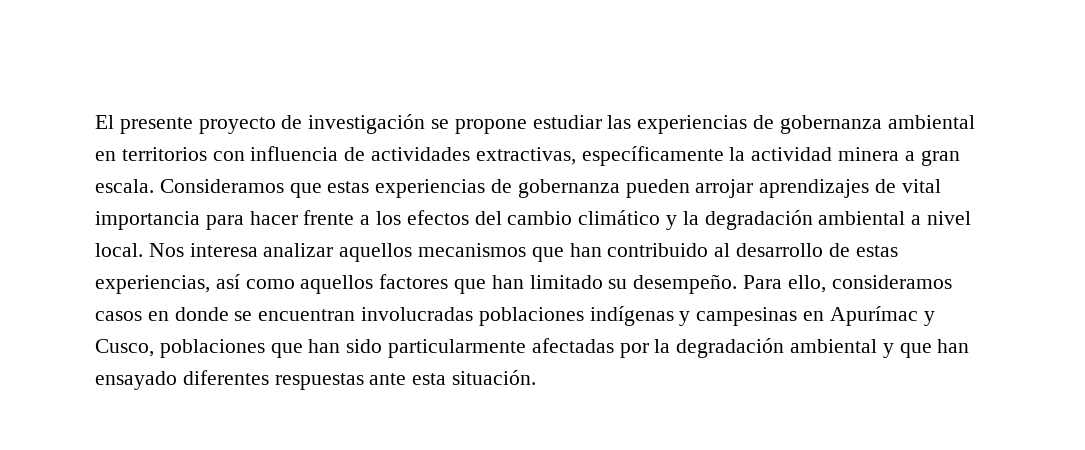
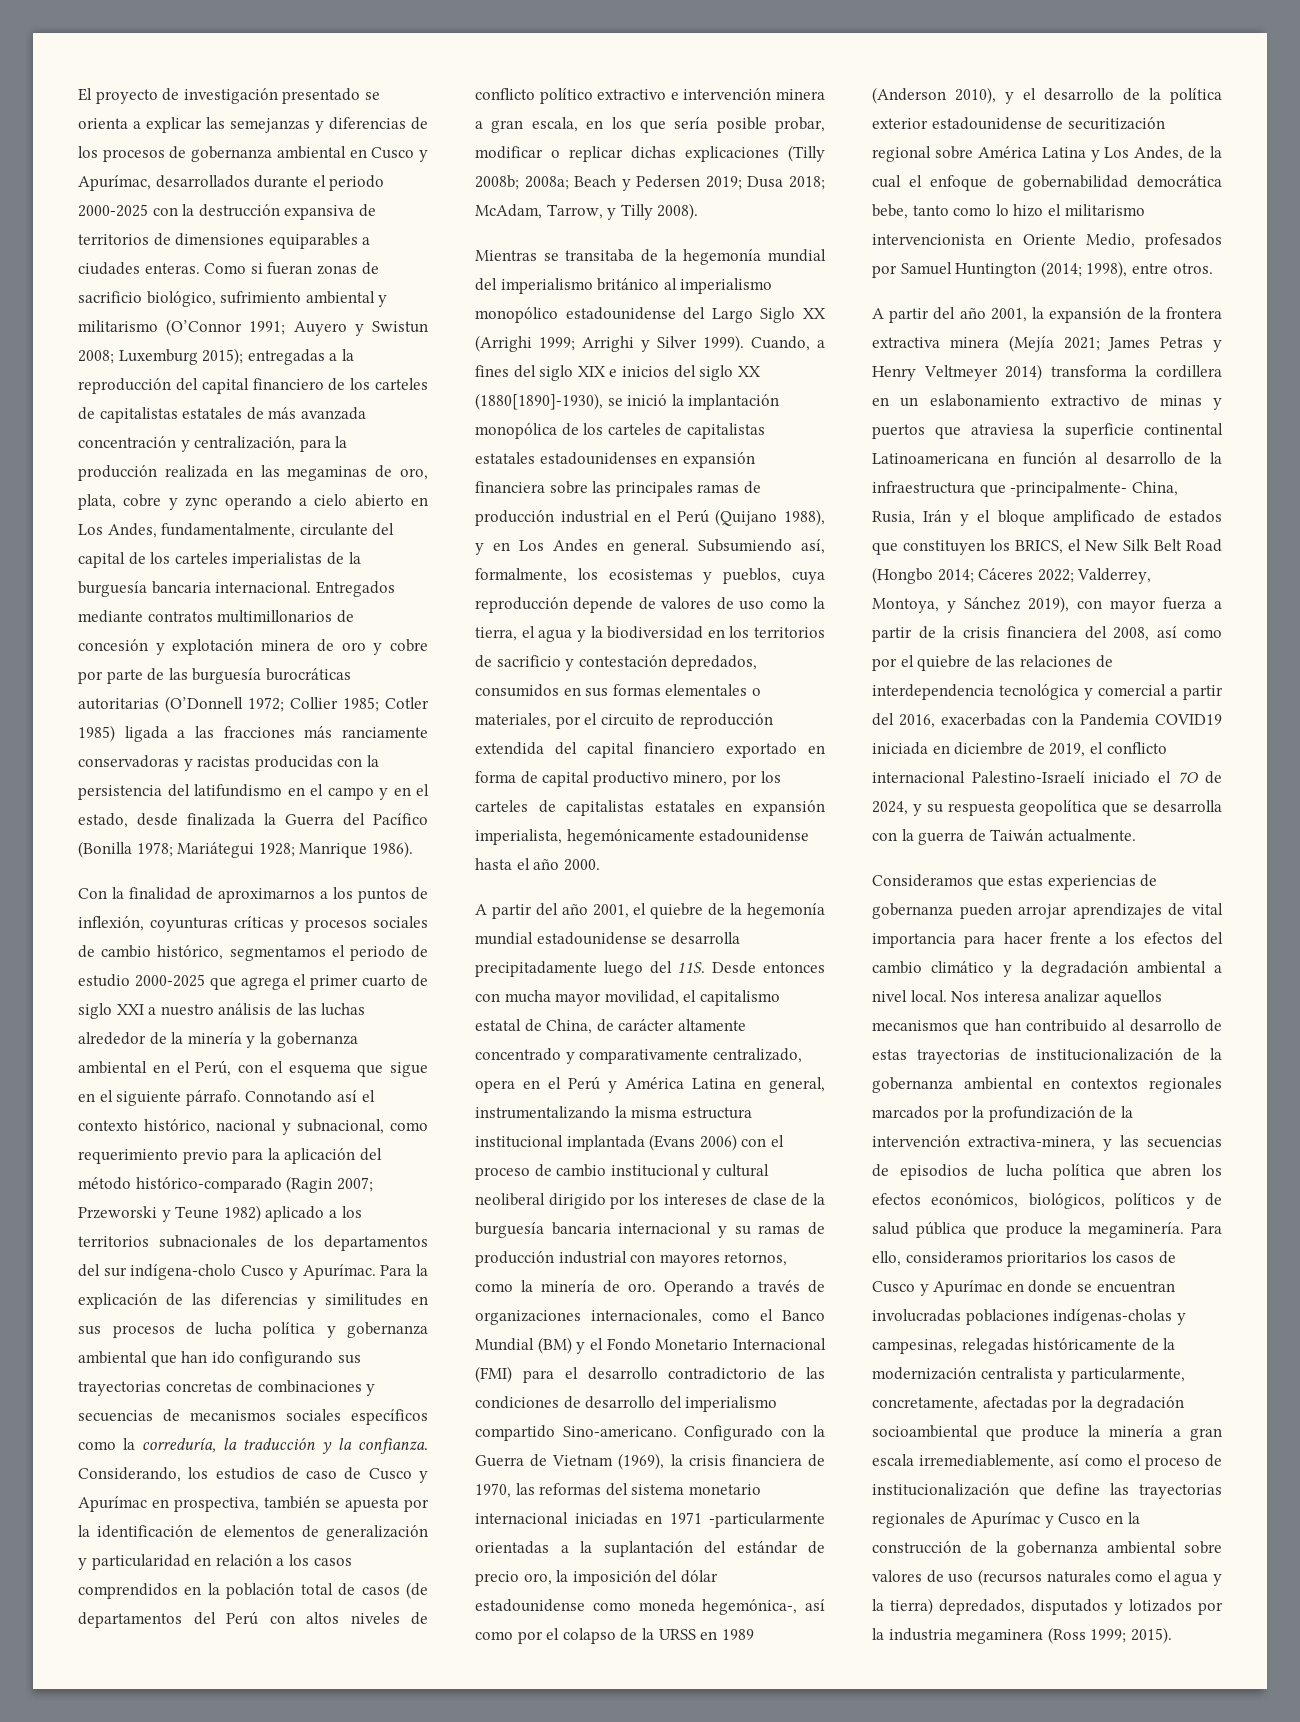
- El presente proyecto de investigación se propone estudiar las experiencias de gobernanza ambiental en territorios con influencia de actividades extractivas, específicamente la actividad minera a gran escala. Consideramos que estas experiencias de gobernanza pueden arrojar aprendizajes de vital importancia para hacer frente a los efectos del cambio climático y la degradación ambiental a nivel local.
+ El proyecto de investigación presentado se orienta a explicar las semejanzas y diferencias de los procesos de gobernanza ambiental en Cusco y Apurímac, desarrollados durante el periodo 2000-2025 con la destrucción expansiva de territorios de dimensiones equiparables a ciudades enteras. Como si fueran zonas de sacrificio biológico, sufrimiento ambiental y militarismo (O’Connor 1991; Auyero y Swistun 2008; Luxemburg 2015); entregadas a la reproducción del capital financiero de los carteles de capitalistas estatales de más avanzada concentración y centralización, para la producción realizada en las megaminas de oro, plata, cobre y zync operando a cielo abierto en Los Andes, fundamentalmente, circulante del capital de los carteles imperialistas de la burguesía bancaria internacional. Entregados mediante contratos multimillonarios de concesión y explotación minera de oro y cobre por parte de las burguesía burocráticas autoritarias (O’Donnell 1972; Collier 1985; Cotler 1985) ligada a las fracciones más ranciamente conservadoras y racistas producidas con la persistencia del latifundismo en el campo y en el estado, desde finalizada la Guerra del Pacífico (Bonilla 1978; Mariátegui 1928; Manrique 1986).
+ Con la finalidad de aproximarnos a los puntos de inflexión, coyunturas críticas y procesos sociales de cambio histórico, segmentamos el periodo de estudio 2000-2025 que agrega el primer cuarto de siglo XXI a nuestro análisis de las luchas alrededor de la minería y la gobernanza ambiental en el Perú, con el esquema que sigue en el siguiente párrafo. Connotando así el contexto histórico, nacional y subnacional, como requerimiento previo para la aplicación del método histórico-comparado (Ragin 2007; Przeworski y Teune 1982) aplicado a los territorios subnacionales de los departamentos del sur indígena-cholo Cusco y Apurímac. Para la explicación de las diferencias y similitudes en sus procesos de lucha política y gobernanza ambiental que han ido configurando sus trayectorias concretas de combinaciones y secuencias de mecanismos sociales específicos como la correduría, la traducción y la confianza. Considerando, los estudios de caso de Cusco y Apurímac en prospectiva, también se apuesta por la identificación de elementos de generalización y particularidad en relación a los casos comprendidos en la población total de casos (de departamentos del Perú con altos niveles de conflicto político extractivo e intervención minera a gran escala, en los que sería posible probar, modificar o replicar dichas explicaciones (Tilly 2008b; 2008a; Beach y Pedersen 2019; Dusa 2018; McAdam, Tarrow, y Tilly 2008).
+ Mientras se transitaba de la hegemonía mundial del imperialismo británico al imperialismo monopólico estadounidense del Largo Siglo XX (Arrighi 1999; Arrighi y Silver 1999). Cuando, a fines del siglo XIX e inicios del siglo XX (1880[1890]-1930), se inició la implantación monopólica de los carteles de capitalistas estatales estadounidenses en expansión financiera sobre las principales ramas de producción industrial en el Perú (Quijano 1988), y en Los Andes en general. Subsumiendo así, formalmente, los ecosistemas y pueblos, cuya reproducción depende de valores de uso como la tierra, el agua y la biodiversidad en los territorios de sacrificio y contestación depredados, consumidos en sus formas elementales o materiales, por el circuito de reproducción extendida del capital financiero exportado en forma de capital productivo minero, por los carteles de capitalistas estatales en expansión imperialista, hegemónicamente estadounidense hasta el año 2000.
+ A partir del año 2001, el quiebre de la hegemonía mundial estadounidense se desarrolla precipitadamente luego del 11S. Desde entonces con mucha mayor movilidad, el capitalismo estatal de China, de carácter altamente concentrado y comparativamente centralizado, opera en el Perú y América Latina en general, instrumentalizando la misma estructura institucional implantada (Evans 2006) con el proceso de cambio institucional y cultural neoliberal dirigido por los intereses de clase de la burguesía bancaria internacional y su ramas de producción industrial con mayores retornos, como la minería de oro. Operando a través de organizaciones internacionales, como el Banco Mundial (BM) y el Fondo Monetario Internacional (FMI) para el desarrollo contradictorio de las condiciones de desarrollo del imperialismo compartido Sino-americano. Configurado con la Guerra de Vietnam (1969), la crisis financiera de 1970, las reformas del sistema monetario internacional iniciadas en 1971 -particularmente orientadas a la suplantación del estándar de precio oro, la imposición del dólar estadounidense como moneda hegemónica-, así como por el colapso de la URSS en 1989 (Anderson 2010), y el desarrollo de la política exterior estadounidense de securitización regional sobre América Latina y Los Andes, de la cual el enfoque de gobernabilidad democrática bebe, tanto como lo hizo el militarismo intervencionista en Oriente Medio, profesados por Samuel Huntington (2014; 1998), entre otros.
+ A partir del año 2001, la expansión de la frontera extractiva minera (Mejía 2021; James Petras y Henry Veltmeyer 2014) transforma la cordillera en un eslabonamiento extractivo de minas y puertos que atraviesa la superficie continental Latinoamericana en función al desarrollo de la infraestructura que -principalmente- China, Rusia, Irán y el bloque amplificado de estados que constituyen los BRICS, el New Silk Belt Road (Hongbo 2014; Cáceres 2022; Valderrey, Montoya, y Sánchez 2019), con mayor fuerza a partir de la crisis financiera del 2008, así como por el quiebre de las relaciones de interdependencia tecnológica y comercial a partir del 2016, exacerbadas con la Pandemia COVID19 iniciada en diciembre de 2019, el conflicto internacional Palestino-Israelí iniciado el 7O de 2024, y su respuesta geopolítica que se desarrolla con la guerra de Taiwán actualmente.
+ Consideramos que estas experiencias de gobernanza pueden arrojar aprendizajes de vital importancia para hacer frente a los efectos del cambio climático y la degradación ambiental a nivel local.
- Nos interesa analizar aquellos mecanismos que han contribuido al desarrollo de estas experiencias, así como aquellos factores que han limitado su desempeño. Para ello, consideramos casos en donde se encuentran involucradas poblaciones indígenas y campesinas en Apurímac y Cusco, poblaciones que han sido particularmente afectadas por la degradación ambiental y que han ensayado diferentes respuestas ante esta situación.
+ Nos interesa analizar aquellos mecanismos que han contribuido al desarrollo de estas trayectorias de institucionalización de la gobernanza ambiental en contextos regionales marcados por la profundización de la intervención extractiva-minera, y las secuencias de episodios de lucha política que abren los efectos económicos, biológicos, políticos y de salud pública que produce la megaminería. Para ello, consideramos prioritarios los casos de Cusco y Apurímac en donde se encuentran involucradas poblaciones indígenas-cholas y campesinas, relegadas históricamente de la modernización centralista y particularmente, concretamente, afectadas por la degradación socioambiental que produce la minería a gran escala irremediablemente, así como el proceso de institucionalización que define las trayectorias regionales de Apurímac y Cusco en la construcción de la gobernanza ambiental sobre valores de uso (recursos naturales como el agua y la tierra) depredados, disputados y lotizados por la industria megaminera (Ross 1999; 2015).

